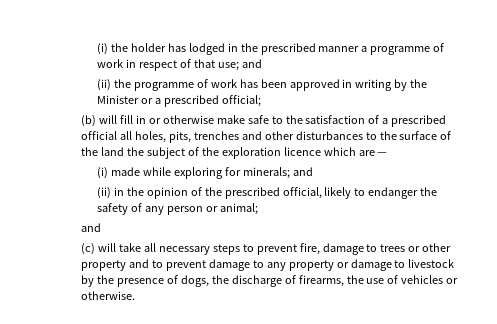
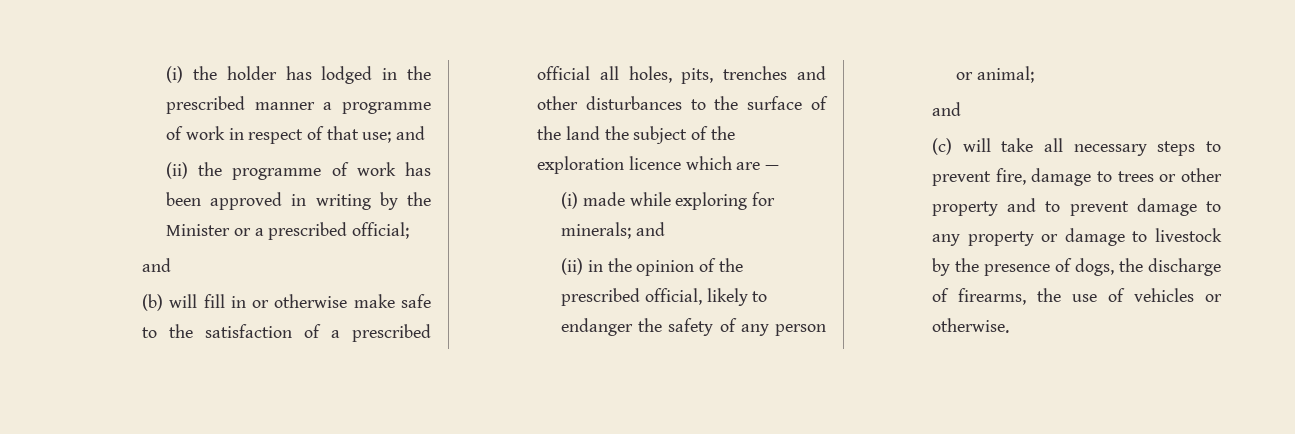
  (ii) the programme of work has been approved in writing by the Minister or a prescribed official;
+ and

